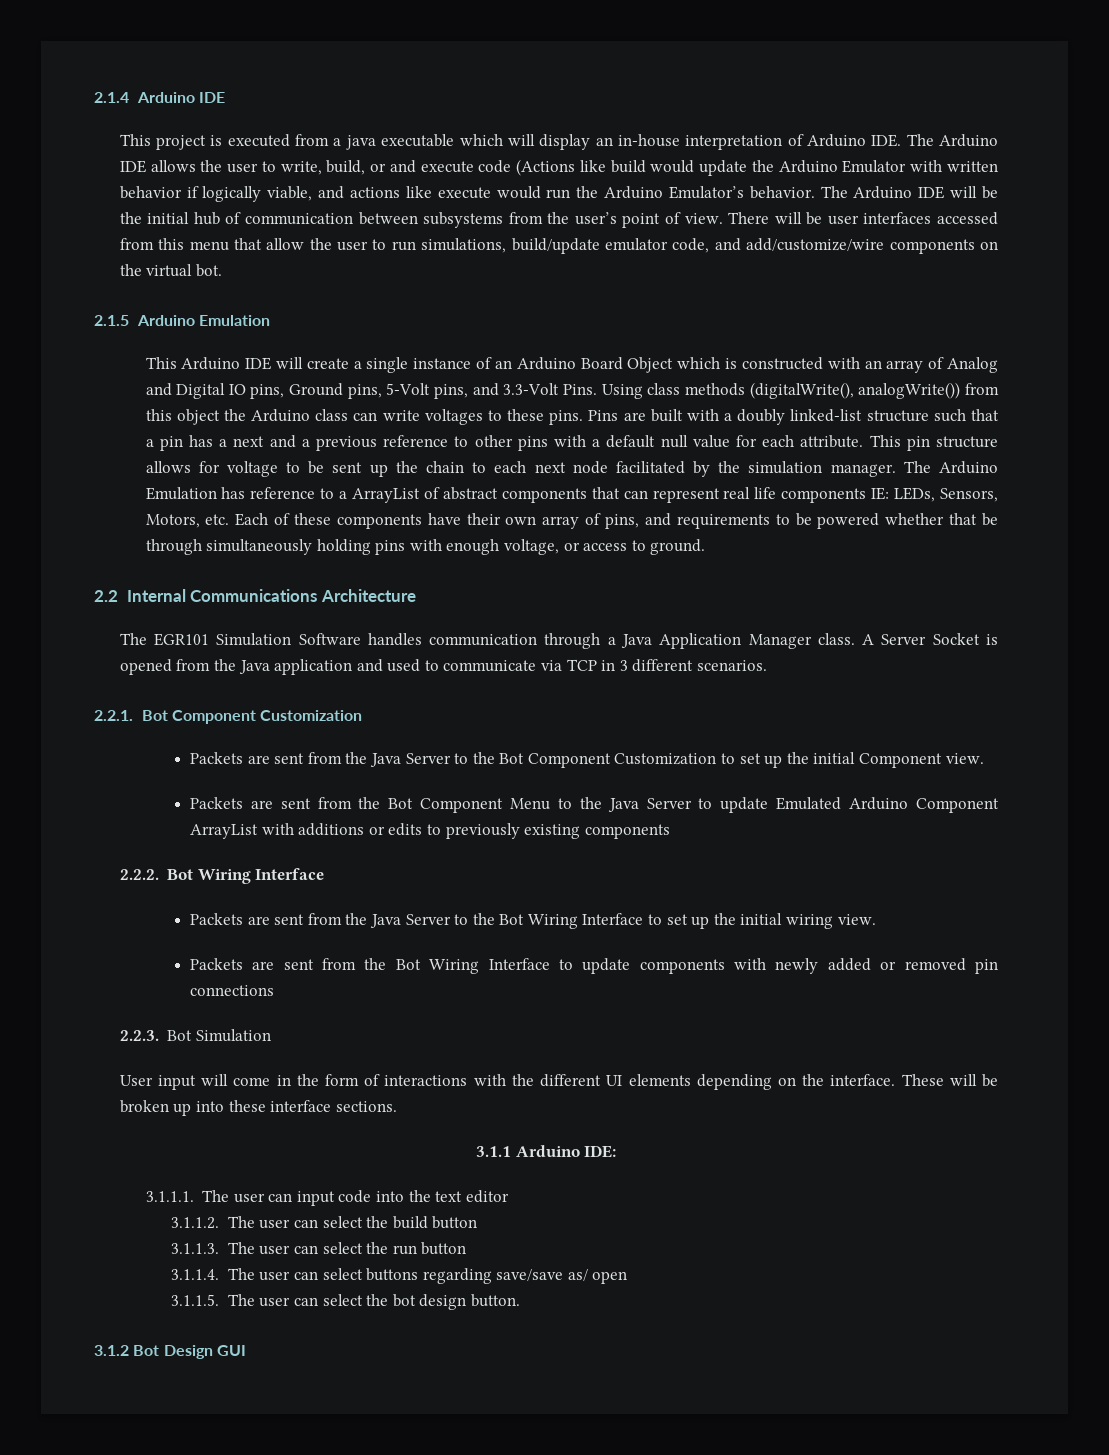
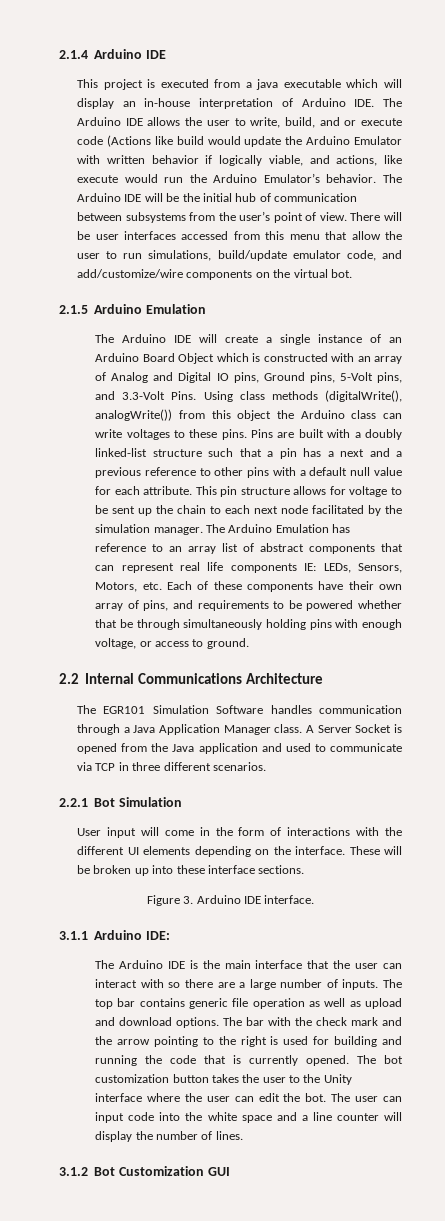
- This project is executed from a java executable which will display an in-house interpretation of Arduino IDE. The Arduino IDE allows the user to write, build, or and execute code (Actions like build would update the Arduino Emulator with written behavior if logically viable, and actions like execute would run the Arduino Emulator’s behavior.
+ This project is executed from a java executable which will display an in-house interpretation of Arduino IDE. The Arduino IDE allows the user to write, build, and or execute code (Actions like build would update the Arduino Emulator with written behavior if logically viable, and actions, like execute would run the Arduino Emulator’s behavior.
- This Arduino IDE will create a single instance of an Arduino Board Object which is constructed with an array of Analog and Digital IO pins, Ground pins, 5-Volt pins, and 3.3-Volt Pins.
+ The Arduino IDE will create a single instance of an Arduino Board Object which is constructed with an array of Analog and Digital IO pins, Ground pins, 5-Volt pins, and 3.3-Volt Pins.
- The Arduino Emulation has reference to a ArrayList of abstract components that can represent real life components IE: LEDs, Sensors, Motors, etc. Each of these components have their own array of pins, and requirements to be powered whether that be through simultaneously holding pins with enough voltage, or access to ground.
+ The Arduino Emulation has reference to an array list of abstract components that can represent real life components IE: LEDs, Sensors, Motors, etc. Each of these components have their own array of pins, and requirements to be powered whether that be through simultaneously holding pins with enough voltage, or access to ground.
- A Server Socket is opened from the Java application and used to communicate via TCP in 3 different scenarios.
+ A Server Socket is opened from the Java application and used to communicate via TCP in three different scenarios.
- 2.2.1. Bot Component Customization
- Packets are sent from the Java Server to the Bot Component Customization to set up the initial Component view.
- Packets are sent from the Bot Component Menu to the Java Server to update Emulated Arduino Component ArrayList with additions or edits to previously existing components
- 2.2.2. Bot Wiring Interface
- Packets are sent from the Java Server to the Bot Wiring Interface to set up the initial wiring view.
- Packets are sent from the Bot Wiring Interface to update components with newly added or removed pin connections
- 2.2.3. Bot Simulation
+ 2.2.1 Bot Simulation
+ Figure 3. Arduino IDE interface.
  3.1.1 Arduino IDE:
- 3.1.1.1. The user can input code into the text editor
- 3.1.1.2. The user can select the build button
- 3.1.1.3. The user can select the run button
- 3.1.1.4. The user can select buttons regarding save/save as/ open
- 3.1.1.5. The user can select the bot design button.
- 3.1.2 Bot Design GUI
+ The Arduino IDE is the main interface that the user can interact with so there are a large number of inputs. The top bar contains generic file operation as well as upload and download options. The bar with the check mark and the arrow pointing to the right is used for building and running the code that is currently opened. The bot customization button takes the user to the Unity interface where the user can edit the bot. The user can input code into the white space and a line counter will display the number of lines.
+ 3.1.2 Bot Customization GUI

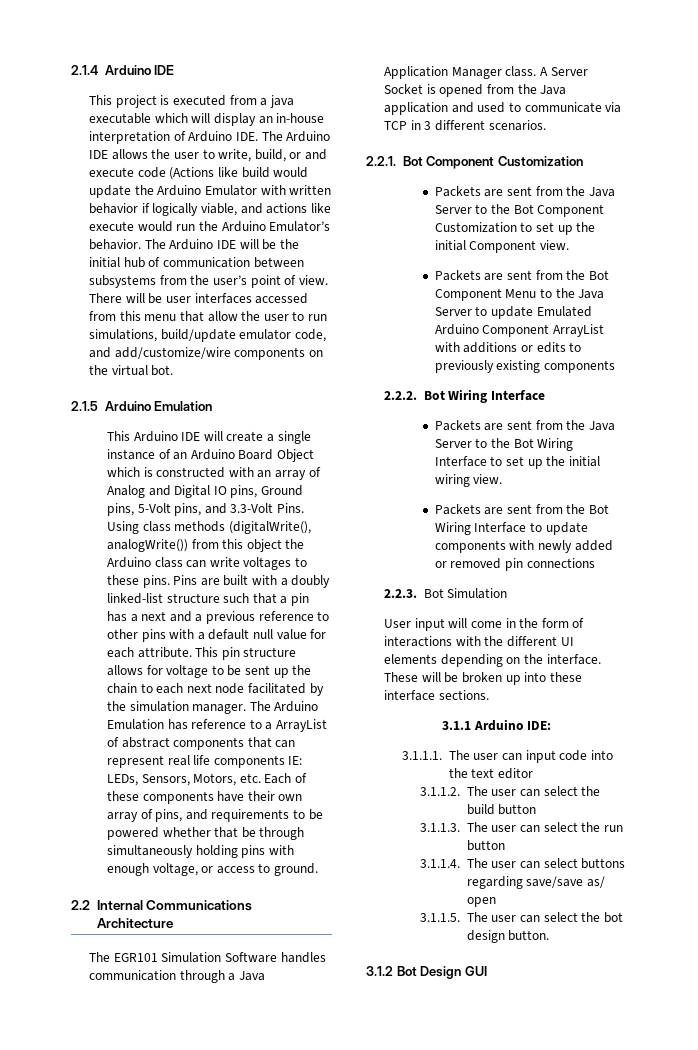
- This project is executed from a java executable which will display an in-house interpretation of Arduino IDE. The Arduino IDE allows the user to write, build, and or execute code (Actions like build would update the Arduino Emulator with written behavior if logically viable, and actions, like execute would run the Arduino Emulator’s behavior.
+ This project is executed from a java executable which will display an in-house interpretation of Arduino IDE. The Arduino IDE allows the user to write, build, or and execute code (Actions like build would update the Arduino Emulator with written behavior if logically viable, and actions like execute would run the Arduino Emulator’s behavior.
- The Arduino IDE will create a single instance of an Arduino Board Object which is constructed with an array of Analog and Digital IO pins, Ground pins, 5-Volt pins, and 3.3-Volt Pins.
+ This Arduino IDE will create a single instance of an Arduino Board Object which is constructed with an array of Analog and Digital IO pins, Ground pins, 5-Volt pins, and 3.3-Volt Pins.
- The Arduino Emulation has reference to an array list of abstract components that can represent real life components IE: LEDs, Sensors, Motors, etc. Each of these components have their own array of pins, and requirements to be powered whether that be through simultaneously holding pins with enough voltage, or access to ground.
+ The Arduino Emulation has reference to a ArrayList of abstract components that can represent real life components IE: LEDs, Sensors, Motors, etc. Each of these components have their own array of pins, and requirements to be powered whether that be through simultaneously holding pins with enough voltage, or access to ground.
- A Server Socket is opened from the Java application and used to communicate via TCP in three different scenarios.
+ A Server Socket is opened from the Java application and used to communicate via TCP in 3 different scenarios.
- 2.2.1 Bot Simulation
+ 2.2.1. Bot Component Customization
+ Packets are sent from the Java Server to the Bot Component Customization to set up the initial Component view.
+ Packets are sent from the Bot Component Menu to the Java Server to update Emulated Arduino Component ArrayList with additions or edits to previously existing components
+ 2.2.2. Bot Wiring Interface
+ Packets are sent from the Java Server to the Bot Wiring Interface to set up the initial wiring view.
+ Packets are sent from the Bot Wiring Interface to update components with newly added or removed pin connections
+ 2.2.3. Bot Simulation
- Figure 3. Arduino IDE interface.
  3.1.1 Arduino IDE:
- The Arduino IDE is the main interface that the user can interact with so there are a large number of inputs. The top bar contains generic file operation as well as upload and download options. The bar with the check mark and the arrow pointing to the right is used for building and running the code that is currently opened. The bot customization button takes the user to the Unity interface where the user can edit the bot. The user can input code into the white space and a line counter will display the number of lines.
- 3.1.2 Bot Customization GUI
+ 3.1.1.1. The user can input code into the text editor
+ 3.1.1.2. The user can select the build button
+ 3.1.1.3. The user can select the run button
+ 3.1.1.4. The user can select buttons regarding save/save as/ open
+ 3.1.1.5. The user can select the bot design button.
+ 3.1.2 Bot Design GUI

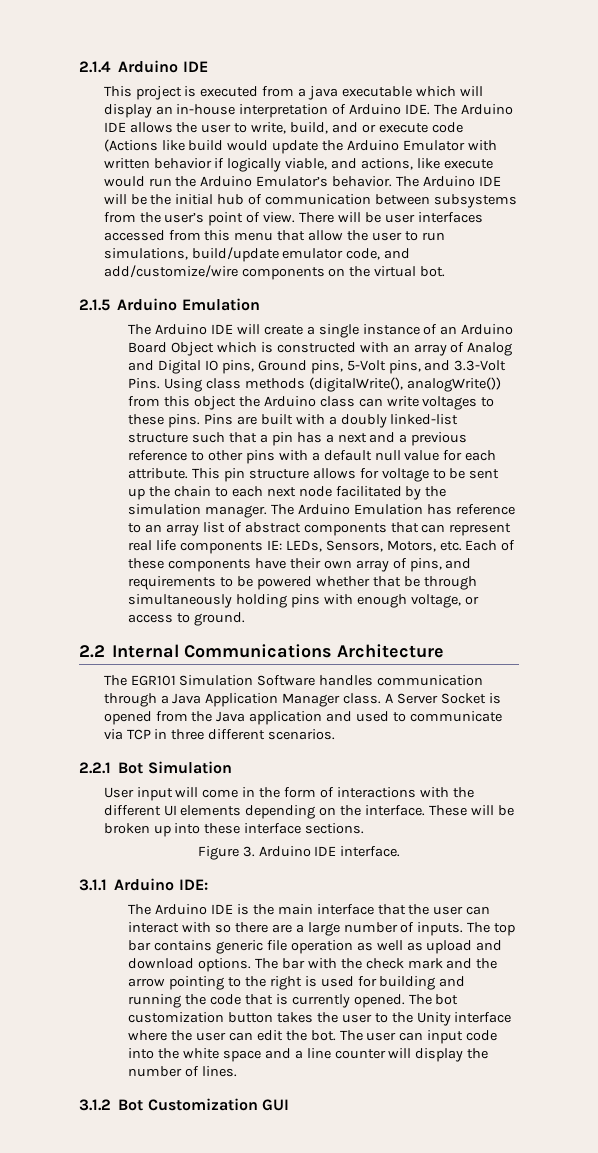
- This project is executed from a java executable which will display an in-house interpretation of Arduino IDE. The Arduino IDE allows the user to write, build, or and execute code (Actions like build would update the Arduino Emulator with written behavior if logically viable, and actions like execute would run the Arduino Emulator’s behavior.
+ This project is executed from a java executable which will display an in-house interpretation of Arduino IDE. The Arduino IDE allows the user to write, build, and or execute code (Actions like build would update the Arduino Emulator with written behavior if logically viable, and actions, like execute would run the Arduino Emulator’s behavior.
- This Arduino IDE will create a single instance of an Arduino Board Object which is constructed with an array of Analog and Digital IO pins, Ground pins, 5-Volt pins, and 3.3-Volt Pins.
+ The Arduino IDE will create a single instance of an Arduino Board Object which is constructed with an array of Analog and Digital IO pins, Ground pins, 5-Volt pins, and 3.3-Volt Pins.
- The Arduino Emulation has reference to a ArrayList of abstract components that can represent real life components IE: LEDs, Sensors, Motors, etc. Each of these components have their own array of pins, and requirements to be powered whether that be through simultaneously holding pins with enough voltage, or access to ground.
+ The Arduino Emulation has reference to an array list of abstract components that can represent real life components IE: LEDs, Sensors, Motors, etc. Each of these components have their own array of pins, and requirements to be powered whether that be through simultaneously holding pins with enough voltage, or access to ground.
- A Server Socket is opened from the Java application and used to communicate via TCP in 3 different scenarios.
+ A Server Socket is opened from the Java application and used to communicate via TCP in three different scenarios.
- 2.2.1. Bot Component Customization
- Packets are sent from the Java Server to the Bot Component Customization to set up the initial Component view.
- Packets are sent from the Bot Component Menu to the Java Server to update Emulated Arduino Component ArrayList with additions or edits to previously existing components
- 2.2.2. Bot Wiring Interface
- Packets are sent from the Java Server to the Bot Wiring Interface to set up the initial wiring view.
- Packets are sent from the Bot Wiring Interface to update components with newly added or removed pin connections
- 2.2.3. Bot Simulation
+ 2.2.1 Bot Simulation
+ Figure 3. Arduino IDE interface.
  3.1.1 Arduino IDE:
- 3.1.1.1. The user can input code into the text editor
- 3.1.1.2. The user can select the build button
- 3.1.1.3. The user can select the run button
- 3.1.1.4. The user can select buttons regarding save/save as/ open
- 3.1.1.5. The user can select the bot design button.
- 3.1.2 Bot Design GUI
+ The Arduino IDE is the main interface that the user can interact with so there are a large number of inputs. The top bar contains generic file operation as well as upload and download options. The bar with the check mark and the arrow pointing to the right is used for building and running the code that is currently opened. The bot customization button takes the user to the Unity interface where the user can edit the bot. The user can input code into the white space and a line counter will display the number of lines.
+ 3.1.2 Bot Customization GUI

